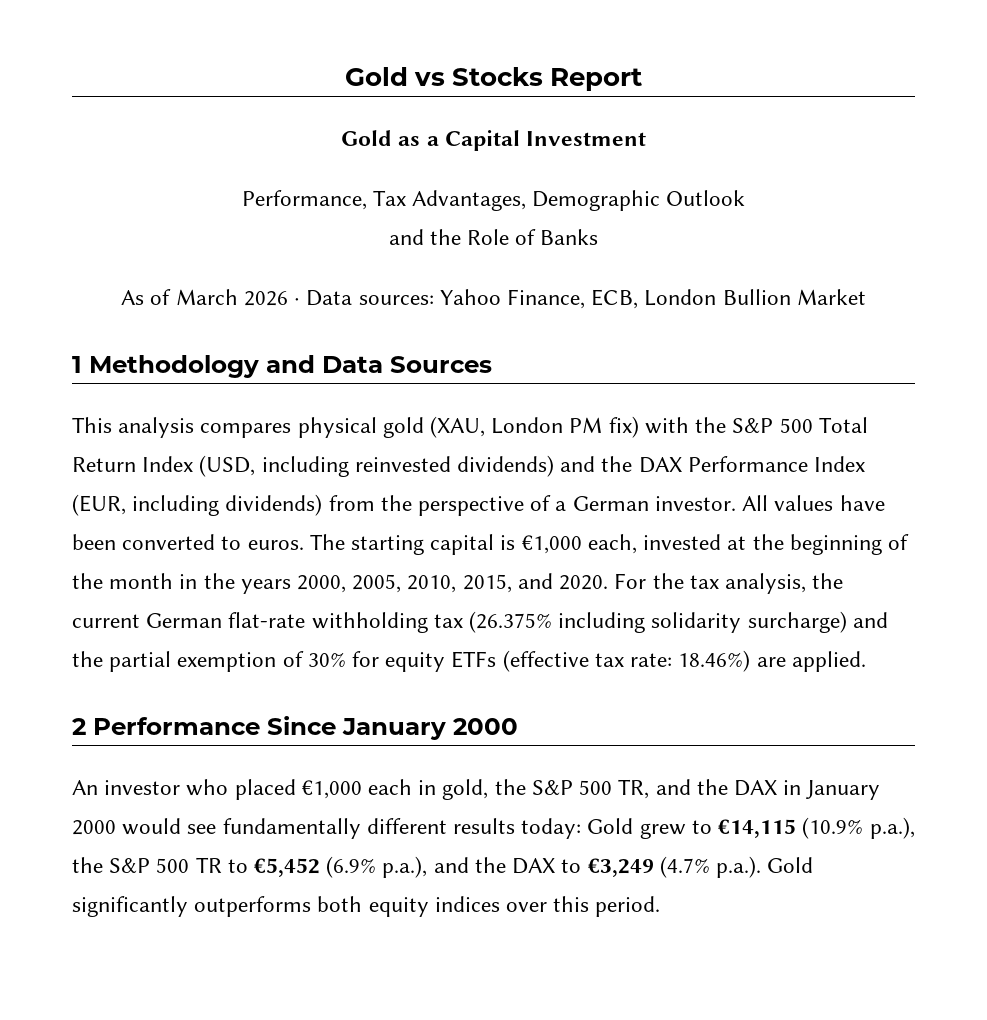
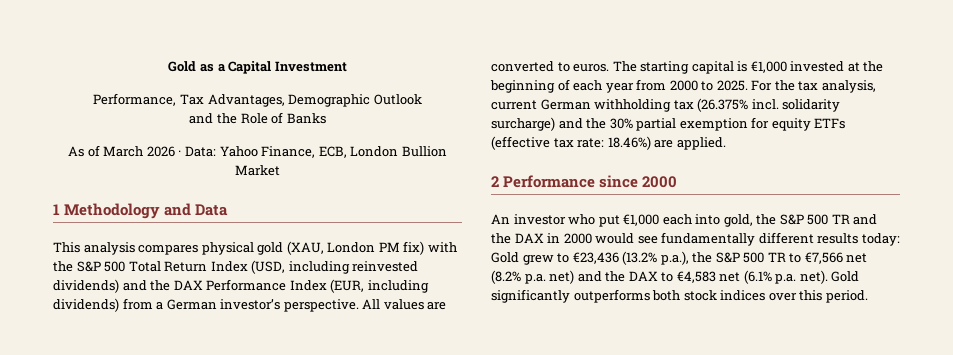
- Gold vs Stocks Report
- As of March 2026 · Data sources: Yahoo Finance, ECB, London Bullion Market
+ As of March 2026 · Data: Yahoo Finance, ECB, London Bullion Market
- 1 Methodology and Data Sources
+ 1 Methodology and Data
- This analysis compares physical gold (XAU, London PM fix) with the S&P 500 Total Return Index (USD, including reinvested dividends) and the DAX Performance Index (EUR, including dividends) from the perspective of a German investor. All values have been converted to euros.
+ This analysis compares physical gold (XAU, London PM fix) with the S&P 500 Total Return Index (USD, including reinvested dividends) and the DAX Performance Index (EUR, including dividends) from a German investor’s perspective. All values are converted to euros.
- The starting capital is €1,000 each, invested at the beginning of the month in the years 2000, 2005, 2010, 2015, and 2020.
+ The starting capital is €1,000 invested at the beginning of each year from 2000 to 2025.
- For the tax analysis, the current German flat-rate withholding tax (26.375% including solidarity surcharge) and the partial exemption of 30% for equity ETFs (effective tax rate: 18.46%) are applied.
+ For the tax analysis, current German withholding tax (26.375% incl. solidarity surcharge) and the 30% partial exemption for equity ETFs (effective tax rate: 18.46%) are applied.
- 2 Performance Since January 2000
+ 2 Performance since 2000
- An investor who placed €1,000 each in gold, the S&P 500 TR, and the DAX in January 2000 would see fundamentally different results today: Gold grew to €14,115 (10.9% p.a.), the S&P 500 TR to €5,452 (6.9% p.a.), and the DAX to €3,249 (4.7% p.a.). Gold significantly outperforms both equity indices over this period.
+ An investor who put €1,000 each into gold, the S&P 500 TR and the DAX in 2000 would see fundamentally different results today: Gold grew to €23,436 (13.2% p.a.), the S&P 500 TR to €7,566 net (8.2% p.a. net) and the DAX to €4,583 net (6.1% p.a. net). Gold significantly outperforms both stock indices over this period.

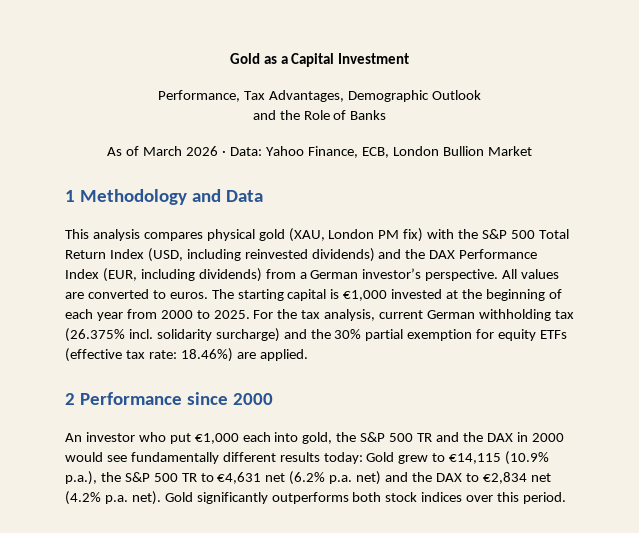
- An investor who put €1,000 each into gold, the S&P 500 TR and the DAX in 2000 would see fundamentally different results today: Gold grew to €23,436 (13.2% p.a.), the S&P 500 TR to €7,566 net (8.2% p.a. net) and the DAX to €4,583 net (6.1% p.a. net).
+ An investor who put €1,000 each into gold, the S&P 500 TR and the DAX in 2000 would see fundamentally different results today: Gold grew to €14,115 (10.9% p.a.), the S&P 500 TR to €4,631 net (6.2% p.a. net) and the DAX to €2,834 net (4.2% p.a. net).

